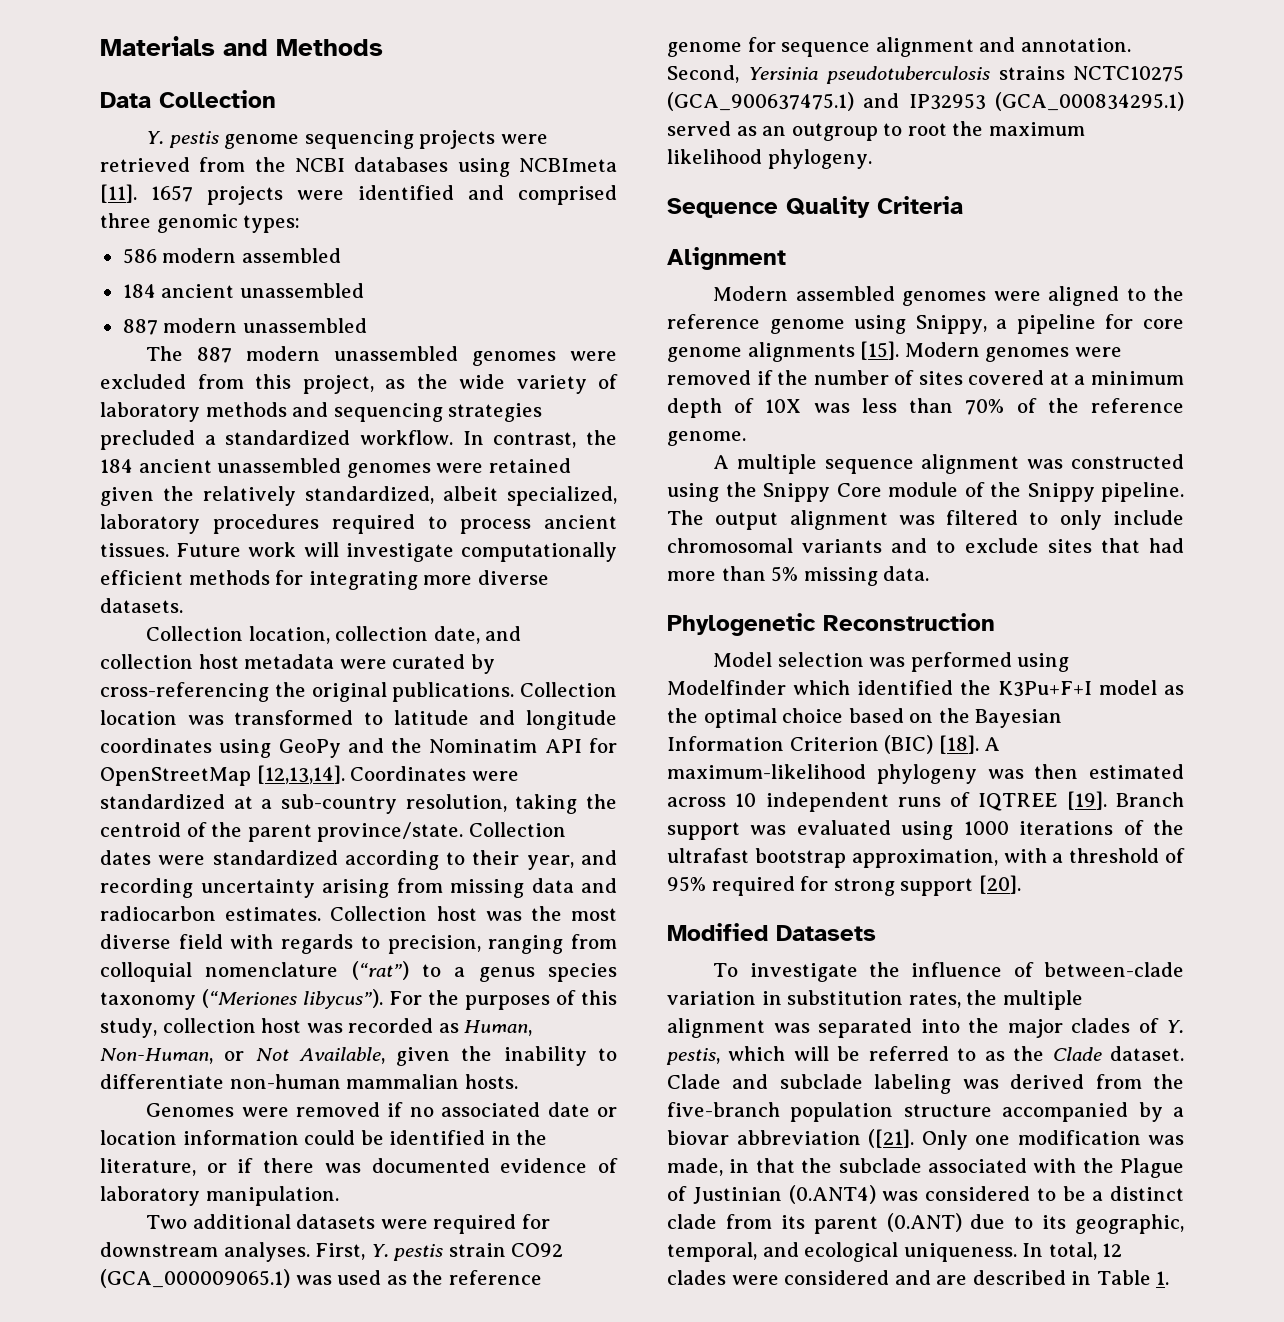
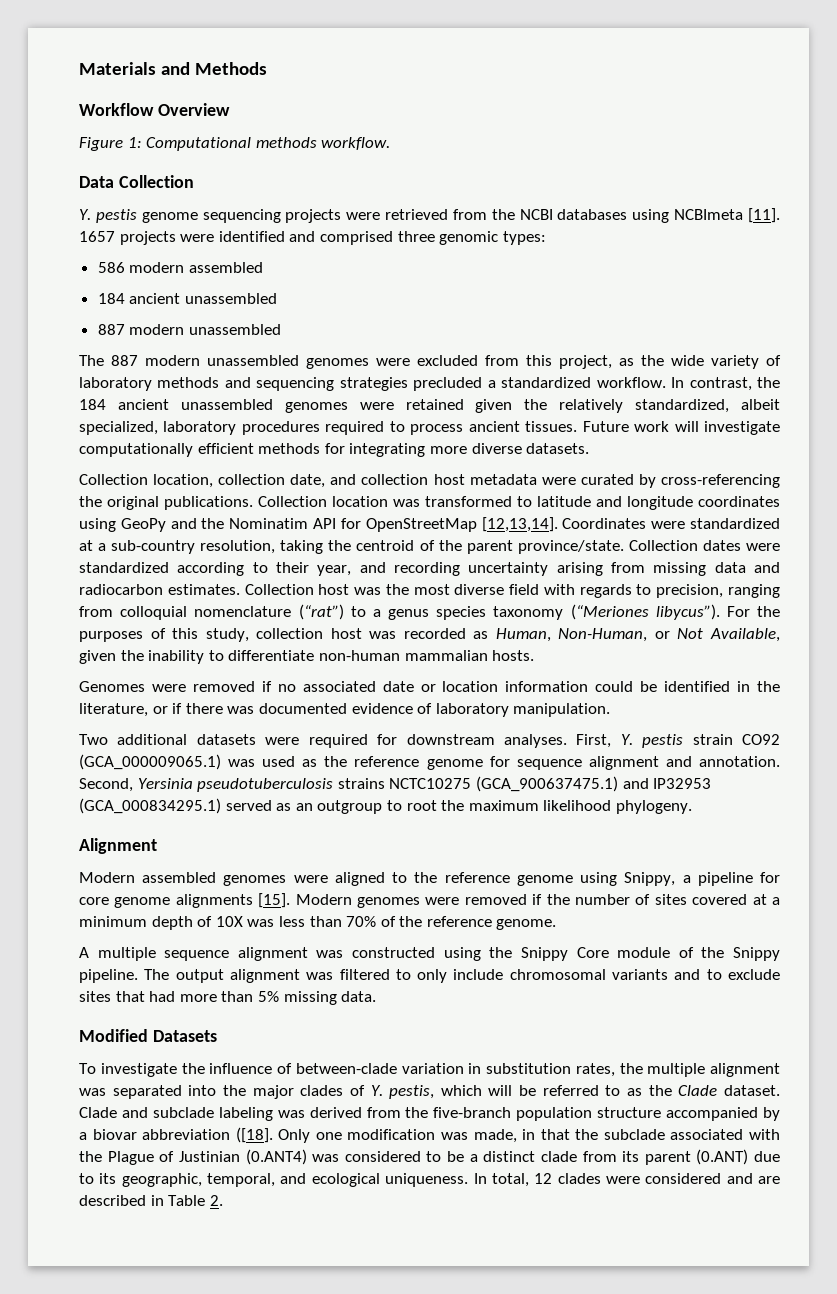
+ Workflow Overview
+ Figure 1: Computational methods workflow.
- Sequence Quality Criteria
- Phylogenetic Reconstruction
- Model selection was performed using Modelfinder which identified the K3Pu+F+I model as the optimal choice based on the Bayesian Information Criterion (BIC) [18]. A maximum-likelihood phylogeny was then estimated across 10 independent runs of IQTREE [19]. Branch support was evaluated using 1000 iterations of the ultrafast bootstrap approximation, with a threshold of 95% required for strong support [20].
- Clade and subclade labeling was derived from the five-branch population structure accompanied by a biovar abbreviation ([21].
+ Clade and subclade labeling was derived from the five-branch population structure accompanied by a biovar abbreviation ([18].
- In total, 12 clades were considered and are described in Table 1.
+ In total, 12 clades were considered and are described in Table 2.

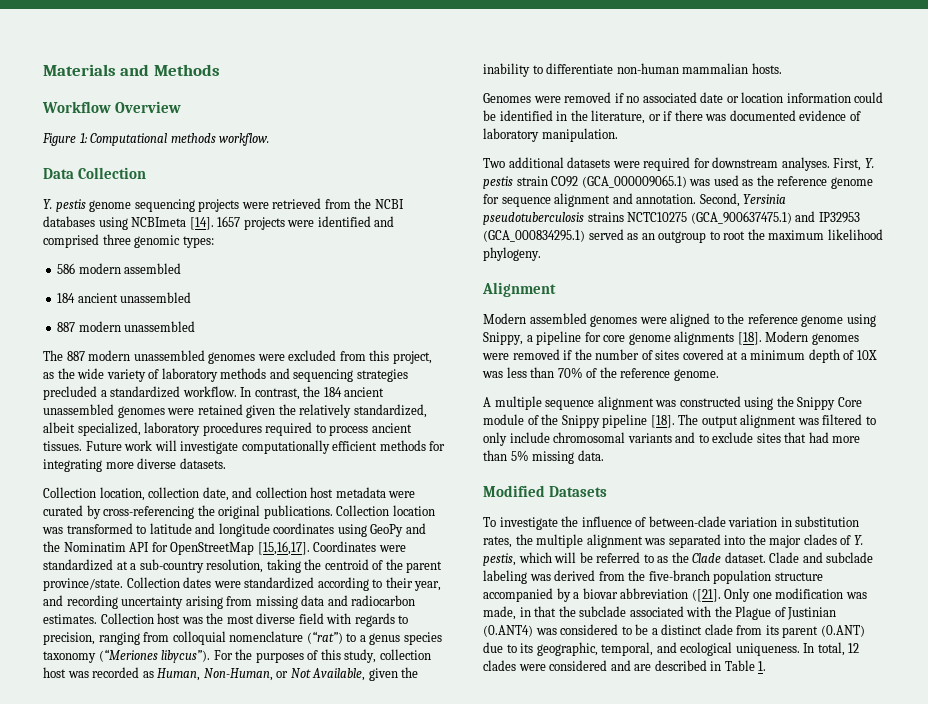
- Y. pestis genome sequencing projects were retrieved from the NCBI databases using NCBImeta [11].
+ Y. pestis genome sequencing projects were retrieved from the NCBI databases using NCBImeta [14].
- Collection location was transformed to latitude and longitude coordinates using GeoPy and the Nominatim API for OpenStreetMap [12,13,14].
+ Collection location was transformed to latitude and longitude coordinates using GeoPy and the Nominatim API for OpenStreetMap [15,16,17].
- Modern assembled genomes were aligned to the reference genome using Snippy, a pipeline for core genome alignments [15].
+ Modern assembled genomes were aligned to the reference genome using Snippy, a pipeline for core genome alignments [18].
- A multiple sequence alignment was constructed using the Snippy Core module of the Snippy pipeline.
+ A multiple sequence alignment was constructed using the Snippy Core module of the Snippy pipeline [18].
- Clade and subclade labeling was derived from the five-branch population structure accompanied by a biovar abbreviation ([18].
+ Clade and subclade labeling was derived from the five-branch population structure accompanied by a biovar abbreviation ([21].
- In total, 12 clades were considered and are described in Table 2.
+ In total, 12 clades were considered and are described in Table 1.

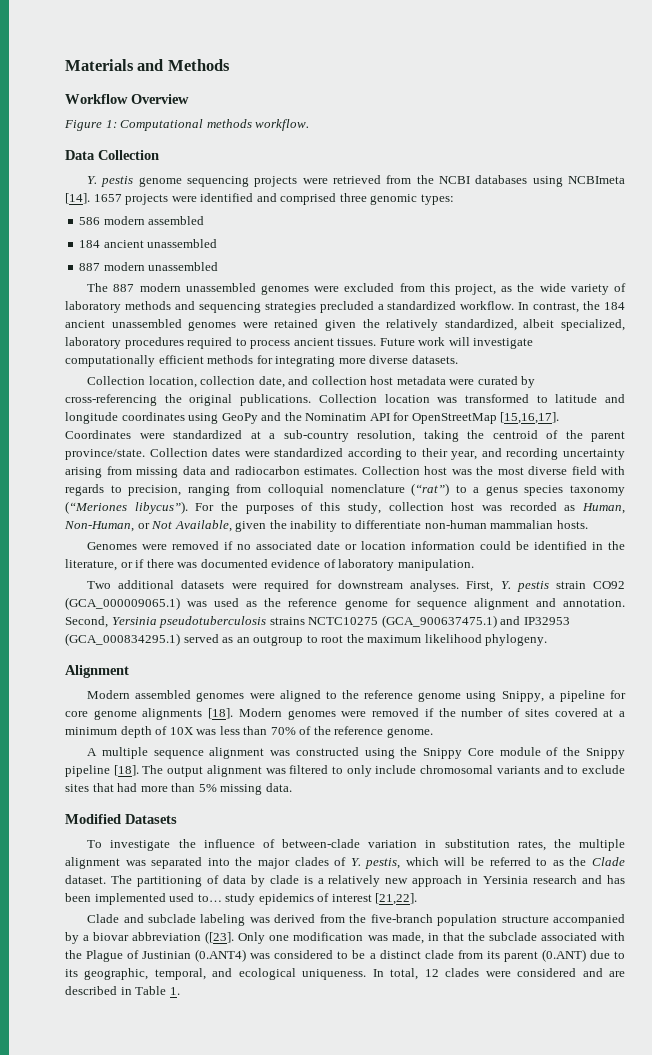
- To investigate the influence of between-clade variation in substitution rates, the multiple alignment was separated into the major clades of Y. pestis, which will be referred to as the Clade dataset. Clade and subclade labeling was derived from the five-branch population structure accompanied by a biovar abbreviation ([21].
+ To investigate the influence of between-clade variation in substitution rates, the multiple alignment was separated into the major clades of Y. pestis, which will be referred to as the Clade dataset. The partitioning of data by clade is a relatively new approach in Yersinia research and has been implemented used to… study epidemics of interest [21,22].
+ Clade and subclade labeling was derived from the five-branch population structure accompanied by a biovar abbreviation ([23].

